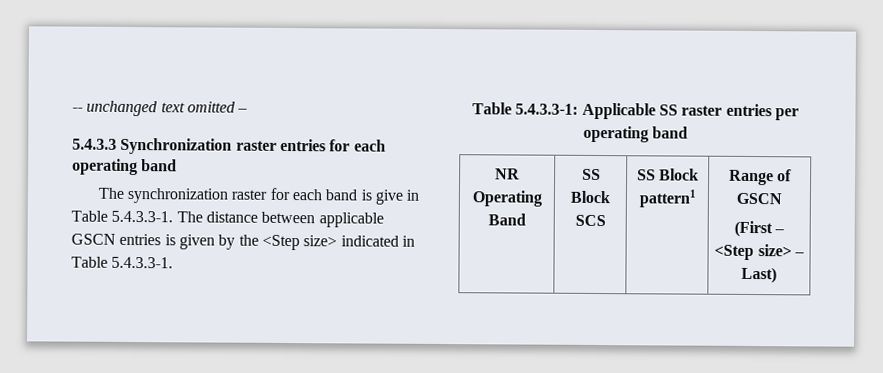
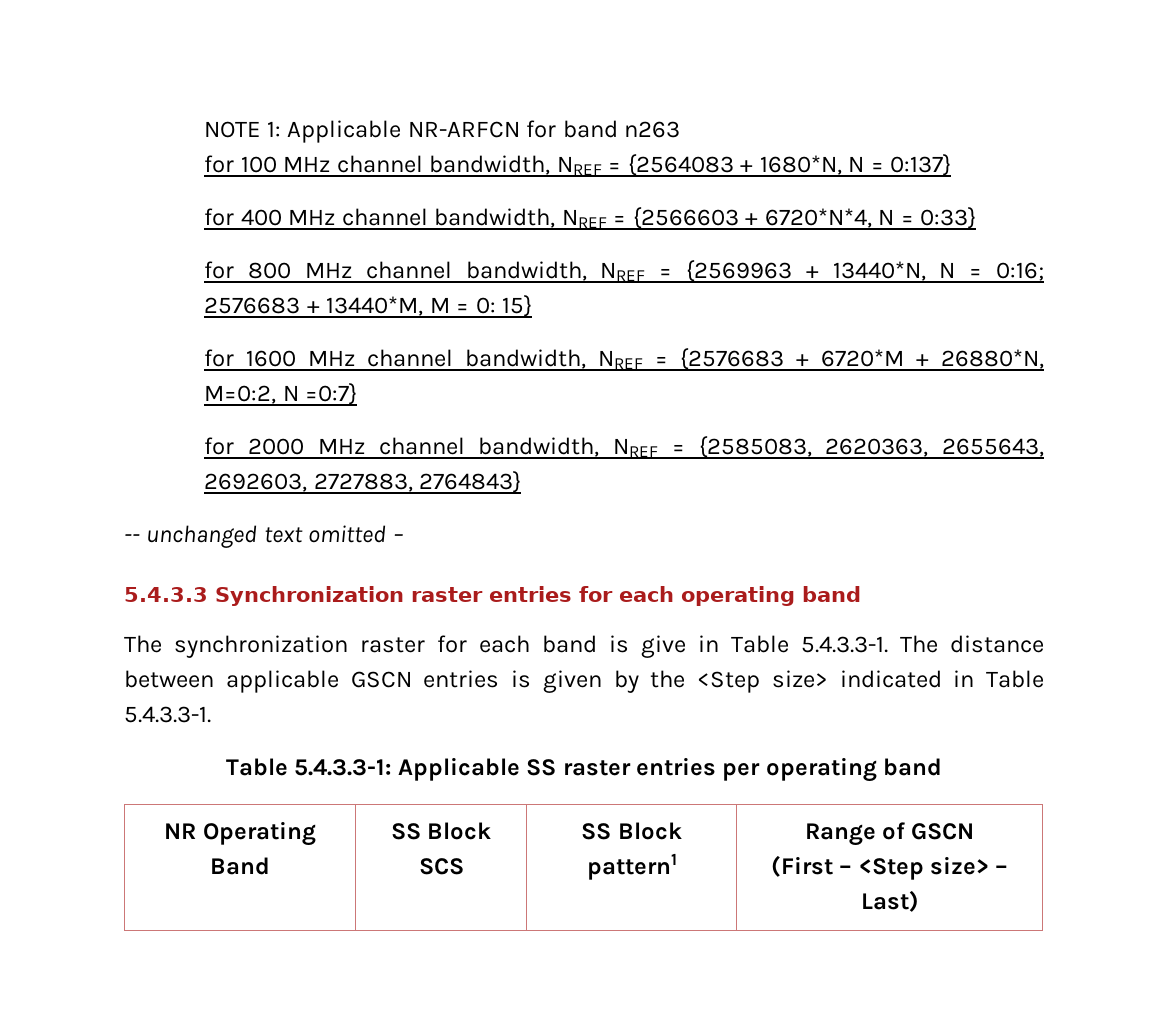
+ NOTE 1: Applicable NR-ARFCN for band n263
+ for 100 MHz channel bandwidth, NREF = {2564083 + 1680*N, N = 0:137}
+ for 400 MHz channel bandwidth, NREF = {2566603 + 6720*N*4, N = 0:33}
+ for 800 MHz channel bandwidth, NREF = {2569963 + 13440*N, N = 0:16; 2576683 + 13440*M, M = 0: 15}
+ for 1600 MHz channel bandwidth, NREF = {2576683 + 6720*M + 26880*N, M=0:2, N =0:7}
+ for 2000 MHz channel bandwidth, NREF = {2585083, 2620363, 2655643, 2692603, 2727883, 2764843}

